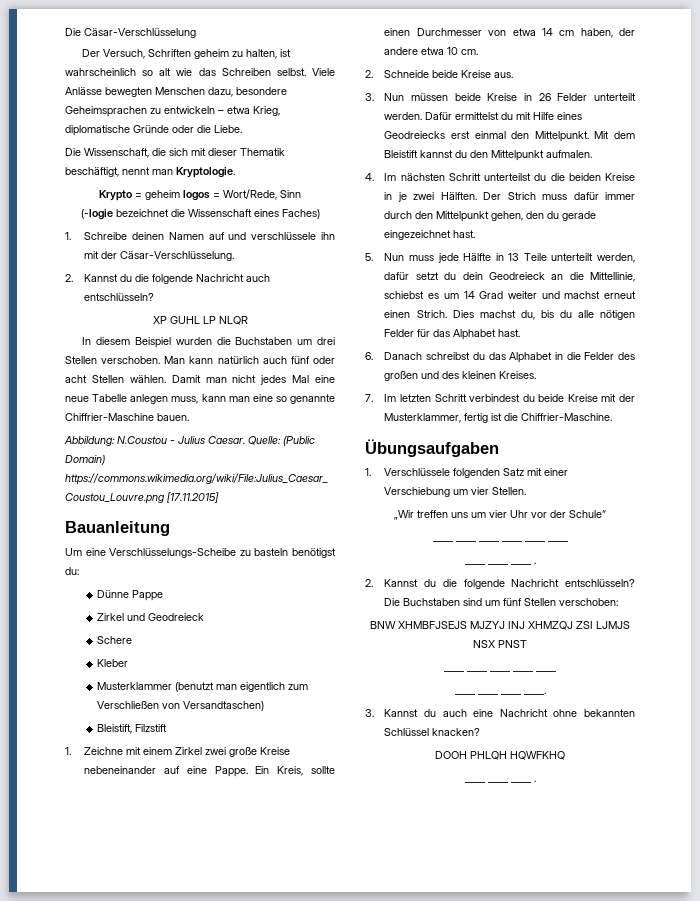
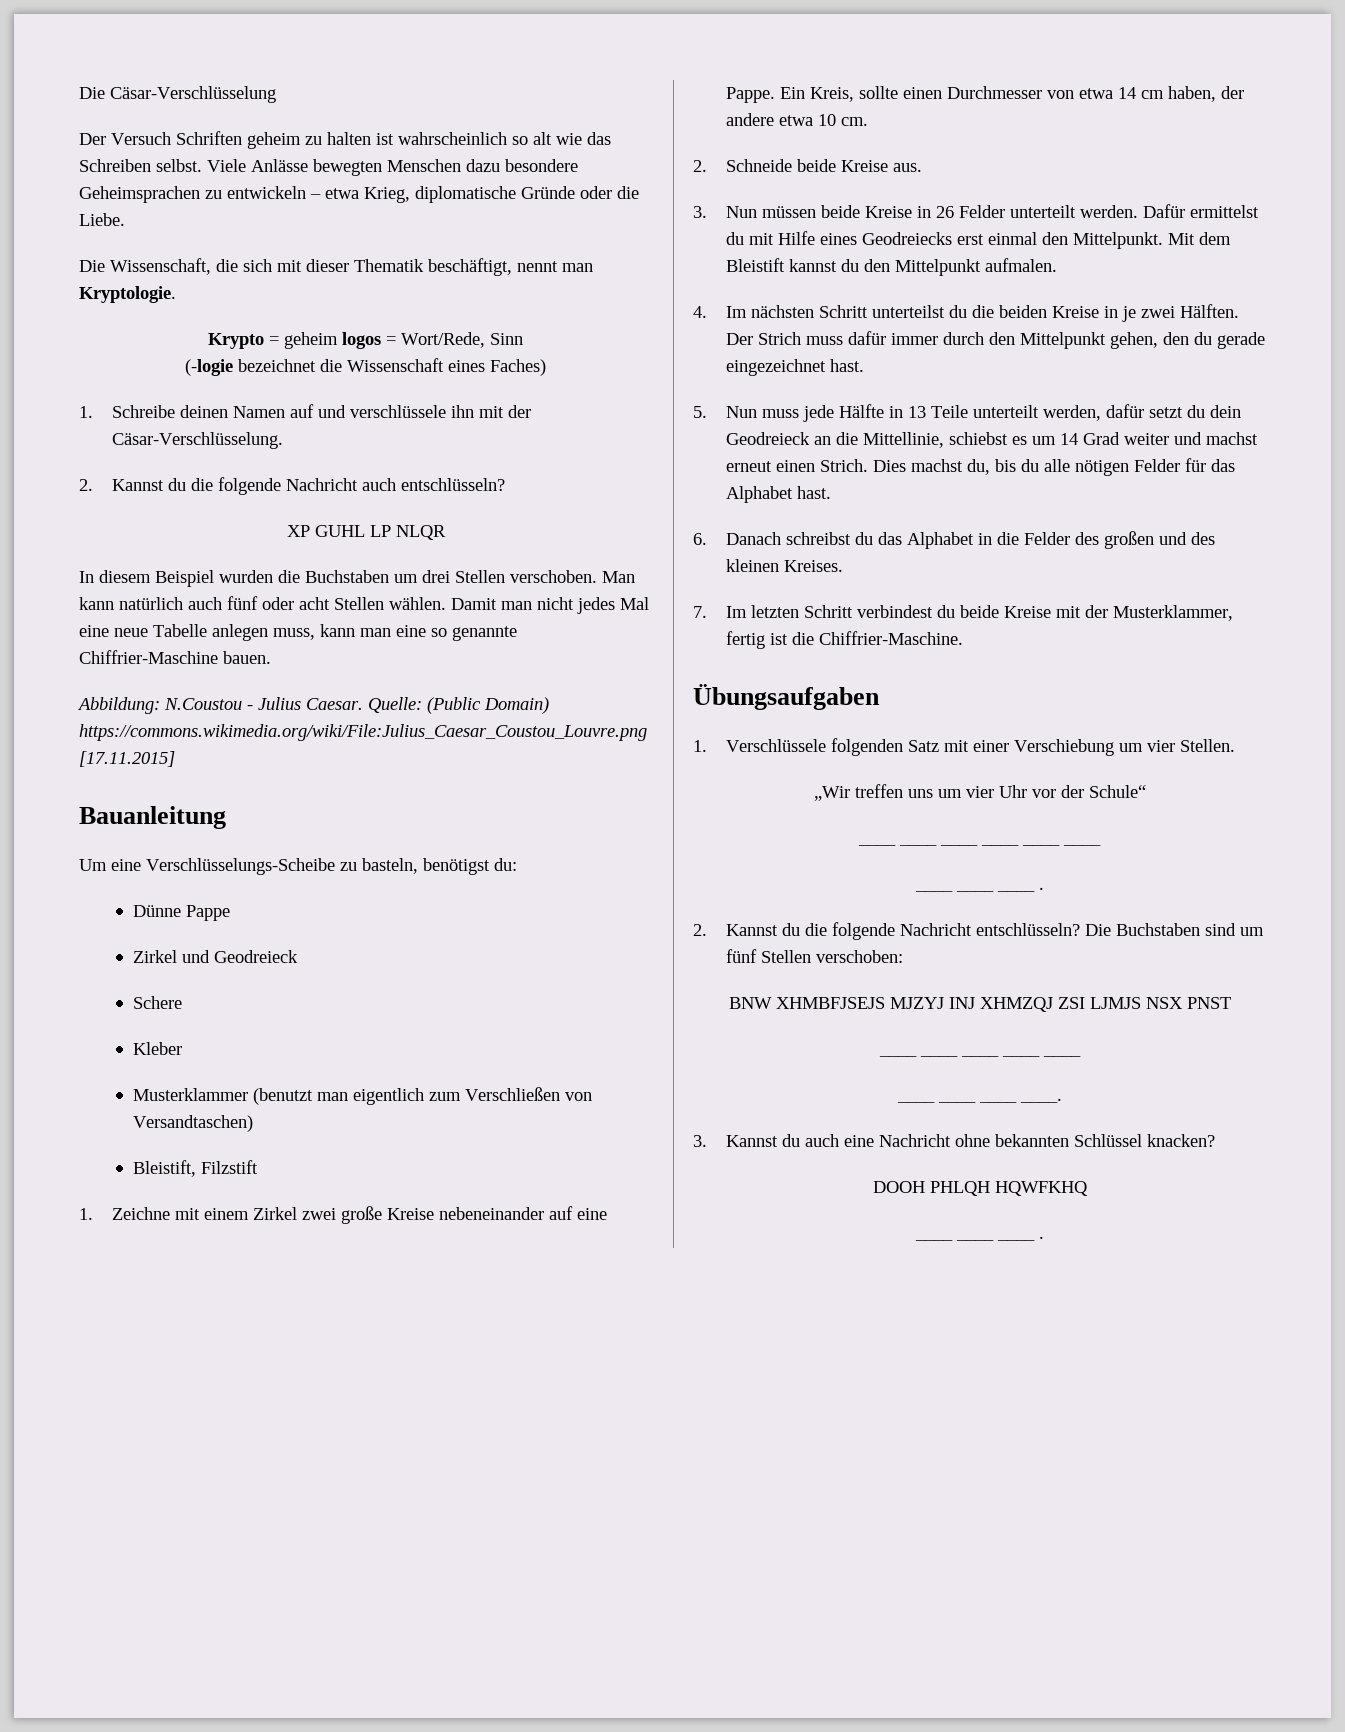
- Der Versuch, Schriften geheim zu halten, ist wahrscheinlich so alt wie das Schreiben selbst.
+ Der Versuch Schriften geheim zu halten ist wahrscheinlich so alt wie das Schreiben selbst.
- Viele Anlässe bewegten Menschen dazu, besondere Geheimsprachen zu entwickeln – etwa Krieg, diplomatische Gründe oder die Liebe.
+ Viele Anlässe bewegten Menschen dazu besondere Geheimsprachen zu entwickeln – etwa Krieg, diplomatische Gründe oder die Liebe.
- Um eine Verschlüsselungs-Scheibe zu basteln benötigst du:
+ Um eine Verschlüsselungs-Scheibe zu basteln, benötigst du:

